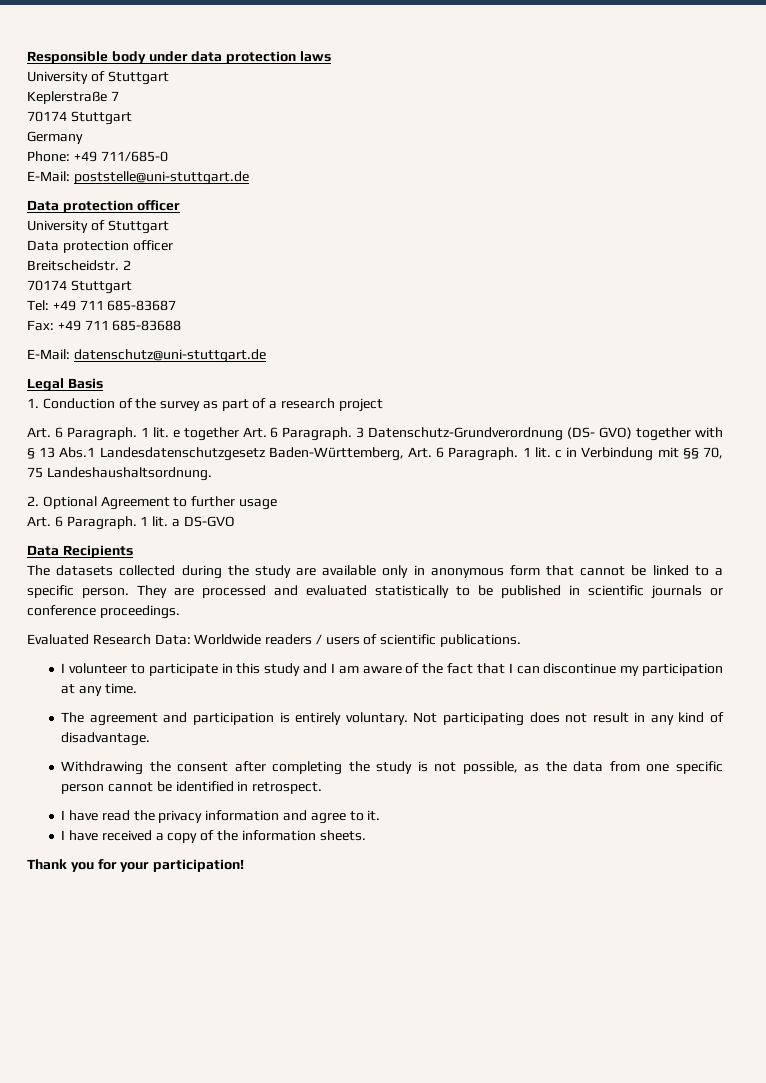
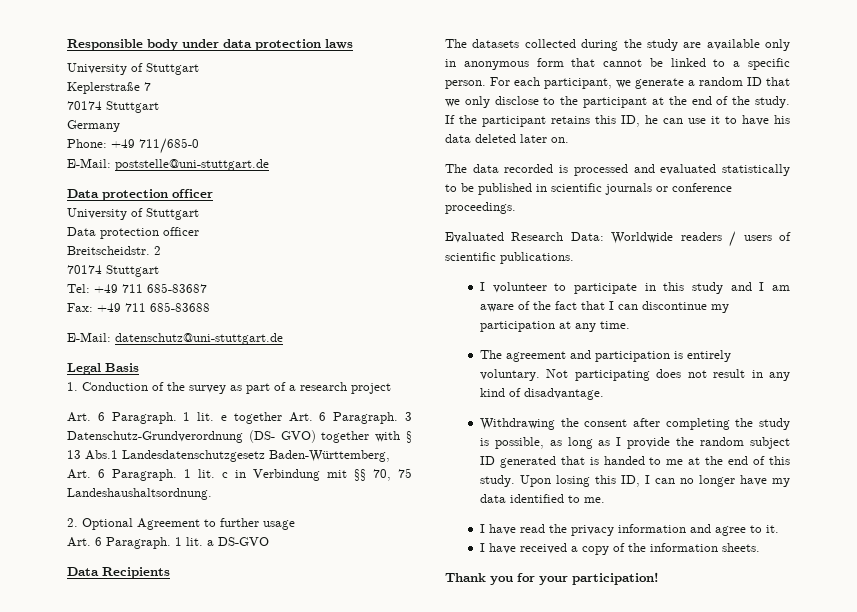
- They are processed and evaluated statistically to be published in scientific journals or conference proceedings.
+ For each participant, we generate a random ID that we only disclose to the participant at the end of the study. If the participant retains this ID, he can use it to have his data deleted later on.
+ The data recorded is processed and evaluated statistically to be published in scientific journals or conference proceedings.
- Withdrawing the consent after completing the study is not possible, as the data from one specific person cannot be identified in retrospect.
+ Withdrawing the consent after completing the study is possible, as long as I provide the random subject ID generated that is handed to me at the end of this study. Upon losing this ID, I can no longer have my data identified to me.

